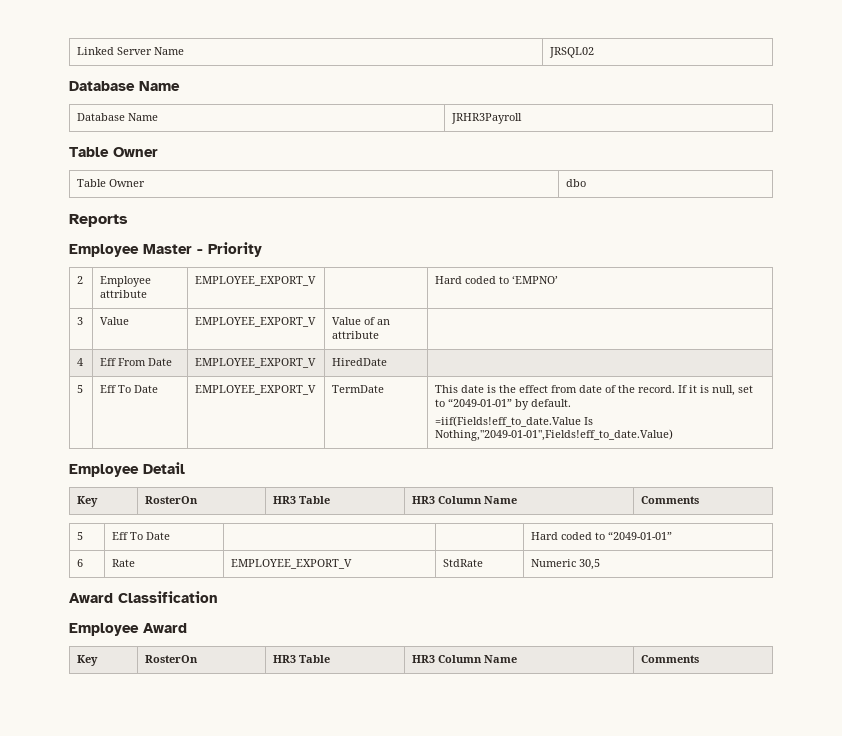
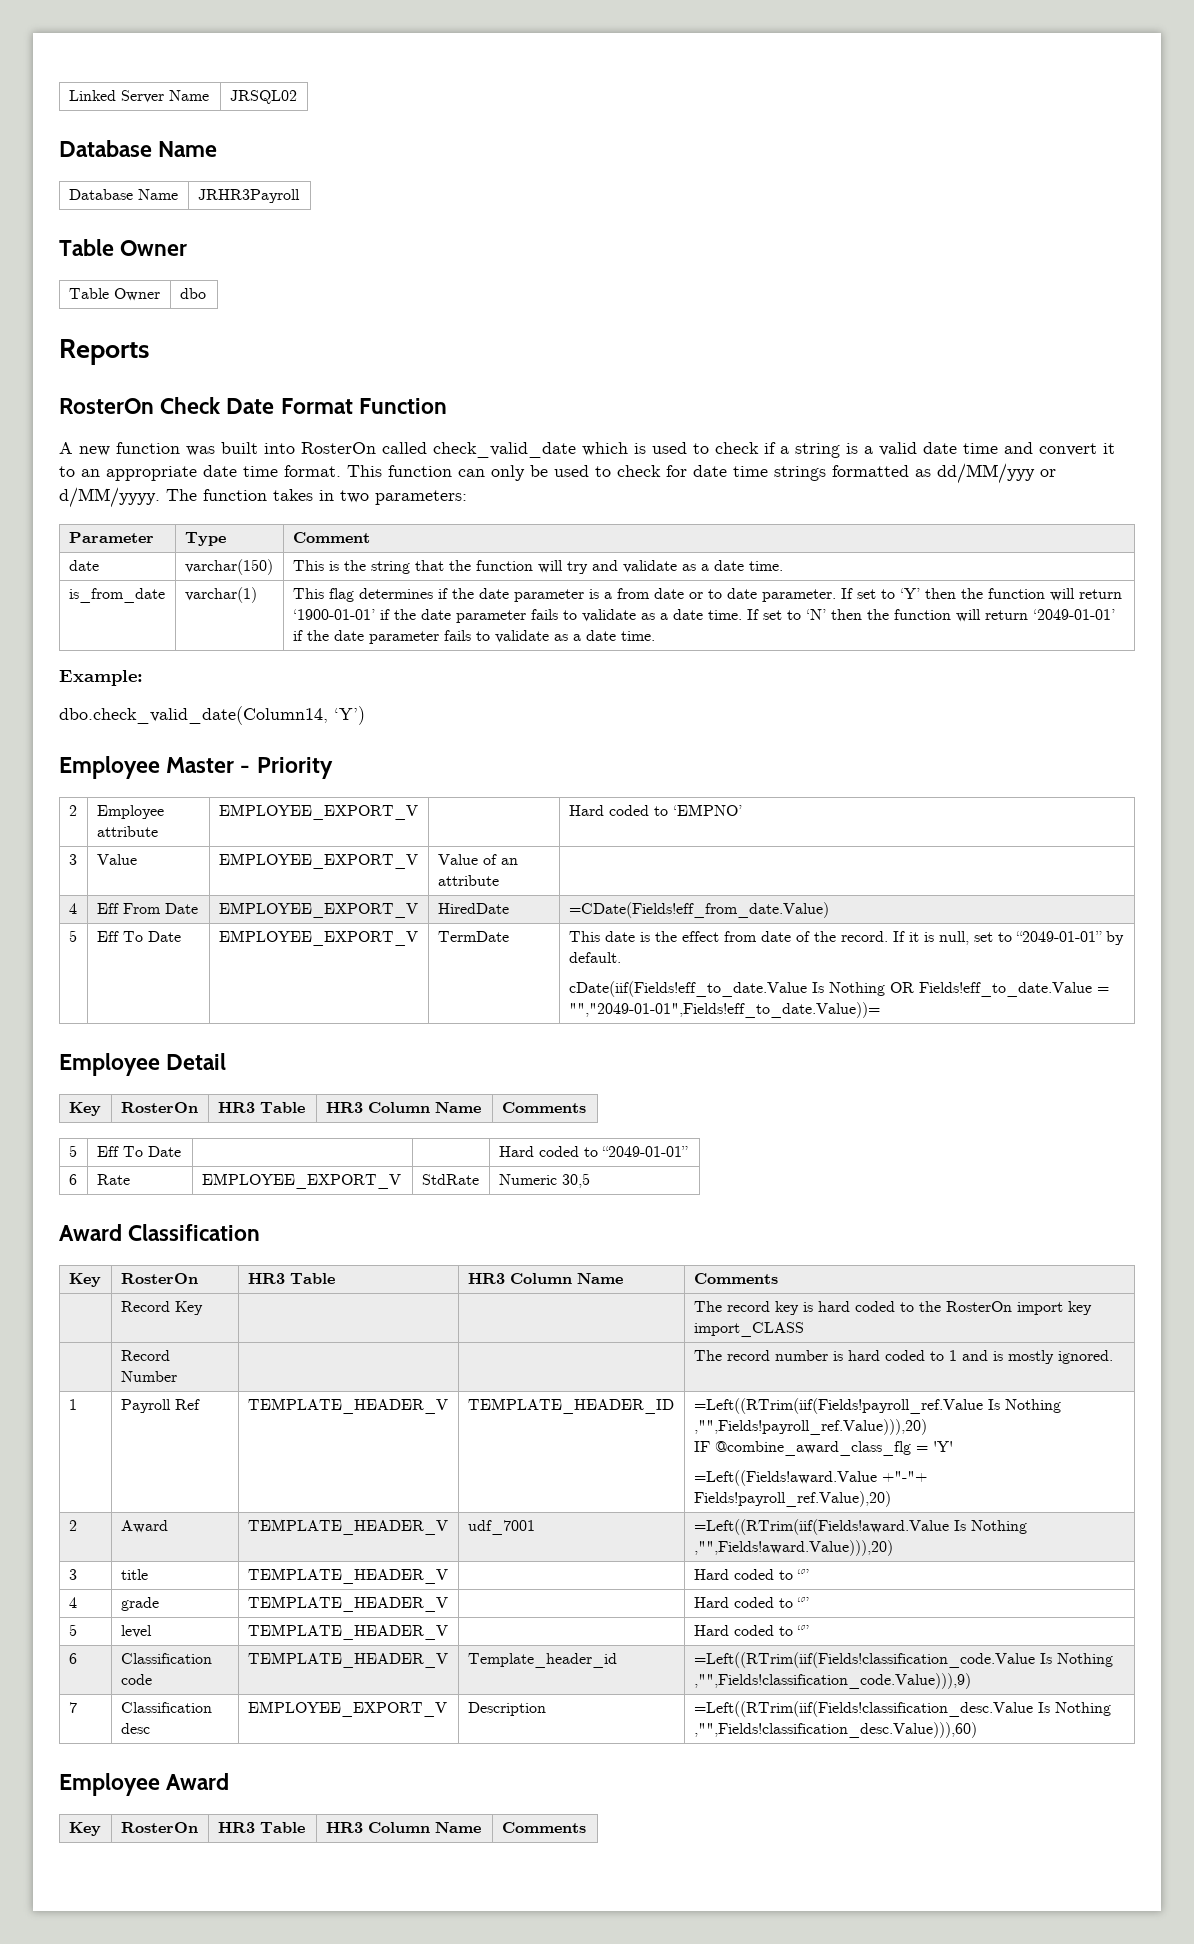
+ RosterOn Check Date Format Function
+ A new function was built into RosterOn called check_valid_date which is used to check if a string is a valid date time and convert it to an appropriate date time format. This function can only be used to check for date time strings formatted as dd/MM/yyy or d/MM/yyyy. The function takes in two parameters:
+ Parameter | Type | Comment
+ date | varchar(150) | This is the string that the function will try and validate as a date time.
+ is_from_date | varchar(1) | This flag determines if the date parameter is a from date or to date parameter. If set to ‘Y’ then the function will return ‘1900-01-01’ if the date parameter fails to validate as a date time. If set to ‘N’ then the function will return ‘2049-01-01’ if the date parameter fails to validate as a date time.
+ Example:
+ dbo.check_valid_date(Column14, ‘Y’)
- 4 | Eff From Date | EMPLOYEE_EXPORT_V | HiredDate |
+ 4 | Eff From Date | EMPLOYEE_EXPORT_V | HiredDate | =CDate(Fields!eff_from_date.Value)
  5 | Eff To Date | EMPLOYEE_EXPORT_V | TermDate | This date is the effect from date of the record. If it is null, set to “2049-01-01” by default.
- =iif(Fields!eff_to_date.Value Is Nothing,"2049-01-01",Fields!eff_to_date.Value)
+ cDate(iif(Fields!eff_to_date.Value Is Nothing OR Fields!eff_to_date.Value = "","2049-01-01",Fields!eff_to_date.Value))=
  Award Classification
+ Key | RosterOn | HR3 Table | HR3 Column Name | Comments
+ | Record Key | | | The record key is hard coded to the RosterOn import key import_CLASS
+ | Record Number | | | The record number is hard coded to 1 and is mostly ignored.
+ 1 | Payroll Ref | TEMPLATE_HEADER_V | TEMPLATE_HEADER_ID | =Left((RTrim(iif(Fields!payroll_ref.Value Is Nothing ,"",Fields!payroll_ref.Value))),20)
+ IF @combine_award_class_flg = 'Y'
+ =Left((Fields!award.Value +"-"+ Fields!payroll_ref.Value),20)
+ 2 | Award | TEMPLATE_HEADER_V | udf_7001 | =Left((RTrim(iif(Fields!award.Value Is Nothing ,"",Fields!award.Value))),20)
+ 3 | title | TEMPLATE_HEADER_V | | Hard coded to “”
+ 4 | grade | TEMPLATE_HEADER_V | | Hard coded to “”
+ 5 | level | TEMPLATE_HEADER_V | | Hard coded to “”
+ 6 | Classification code | TEMPLATE_HEADER_V | Template_header_id | =Left((RTrim(iif(Fields!classification_code.Value Is Nothing ,"",Fields!classification_code.Value))),9)
+ 7 | Classification desc | EMPLOYEE_EXPORT_V | Description | =Left((RTrim(iif(Fields!classification_desc.Value Is Nothing ,"",Fields!classification_desc.Value))),60)

